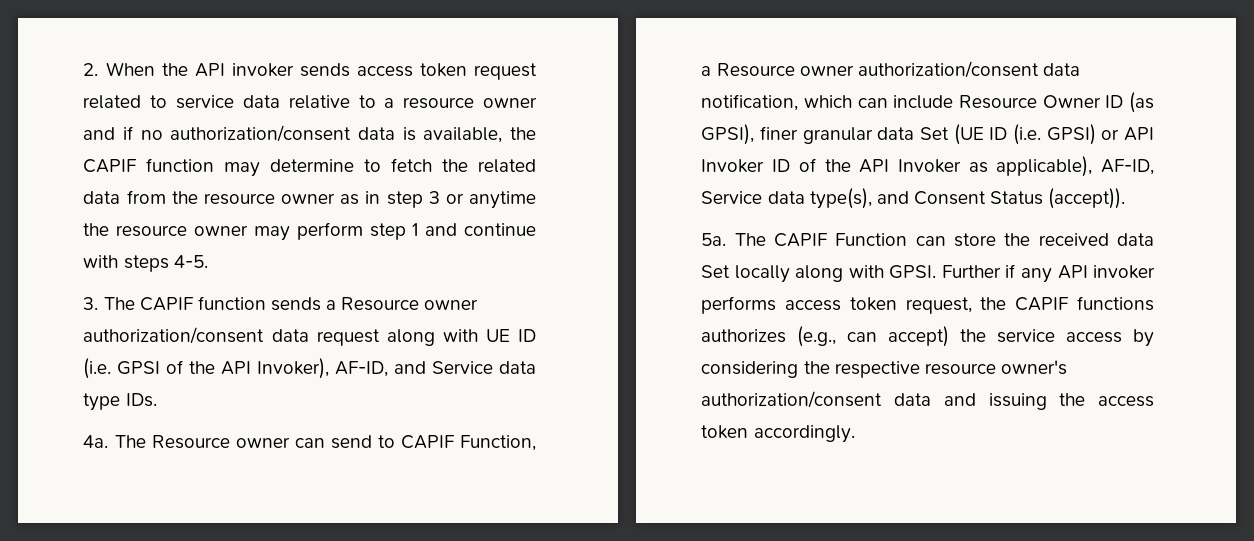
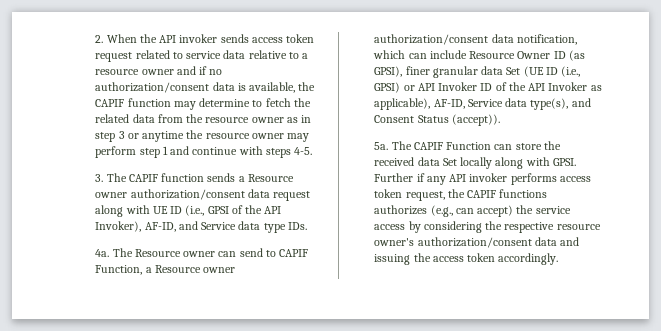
- 3. The CAPIF function sends a Resource owner authorization/consent data request along with UE ID (i.e. GPSI of the API Invoker), AF-ID, and Service data type IDs.
+ 3. The CAPIF function sends a Resource owner authorization/consent data request along with UE ID (i.e., GPSI of the API Invoker), AF-ID, and Service data type IDs.
- The Resource owner can send to CAPIF Function, a Resource owner authorization/consent data notification, which can include Resource Owner ID (as GPSI), finer granular data Set (UE ID (i.e. GPSI) or API Invoker ID of the API Invoker as applicable), AF-ID, Service data type(s), and Consent Status (accept)).
+ The Resource owner can send to CAPIF Function, a Resource owner authorization/consent data notification, which can include Resource Owner ID (as GPSI), finer granular data Set (UE ID (i.e., GPSI) or API Invoker ID of the API Invoker as applicable), AF-ID, Service data type(s), and Consent Status (accept)).

